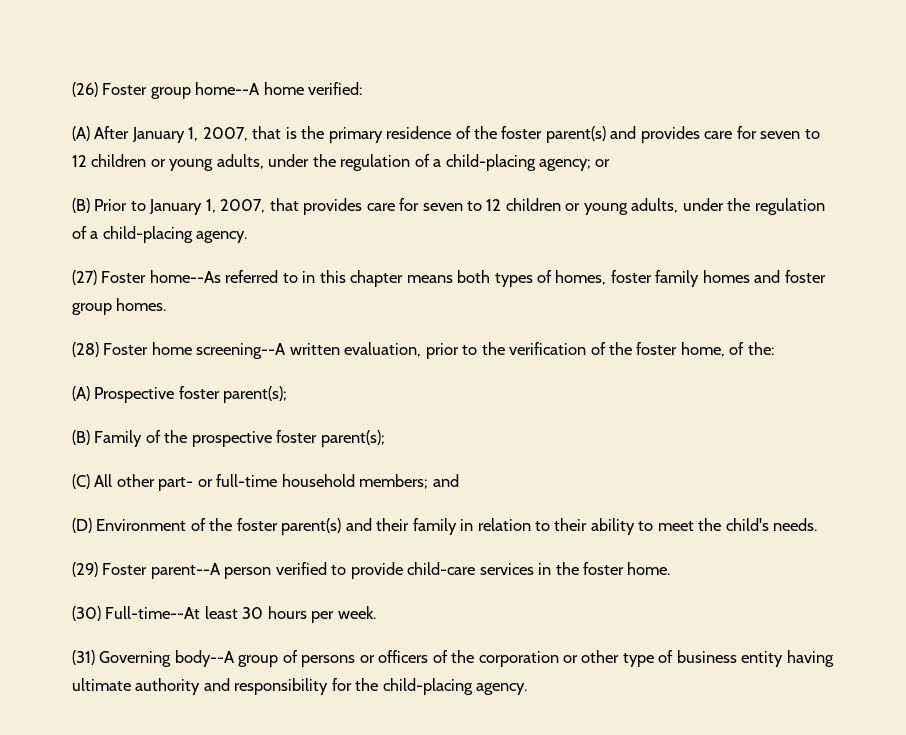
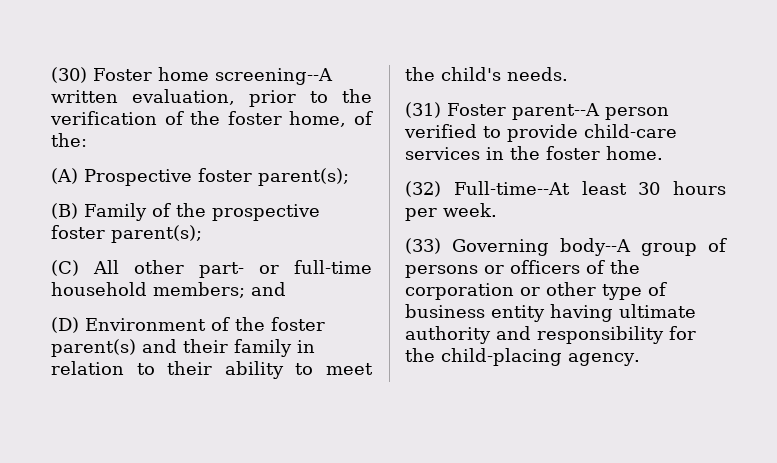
- (26) Foster group home--A home verified:
- (A) After January 1, 2007, that is the primary residence of the foster parent(s) and provides care for seven to 12 children or young adults, under the regulation of a child-placing agency; or
- (B) Prior to January 1, 2007, that provides care for seven to 12 children or young adults, under the regulation of a child-placing agency.
- (27) Foster home--As referred to in this chapter means both types of homes, foster family homes and foster group homes.
- (28) Foster home screening--A written evaluation, prior to the verification of the foster home, of the:
+ (30) Foster home screening--A written evaluation, prior to the verification of the foster home, of the:
- (29) Foster parent--A person verified to provide child-care services in the foster home.
+ (31) Foster parent--A person verified to provide child-care services in the foster home.
- (30) Full-time--At least 30 hours per week.
+ (32) Full-time--At least 30 hours per week.
- (31) Governing body--A group of persons or officers of the corporation or other type of business entity having ultimate authority and responsibility for the child-placing agency.
+ (33) Governing body--A group of persons or officers of the corporation or other type of business entity having ultimate authority and responsibility for the child-placing agency.

